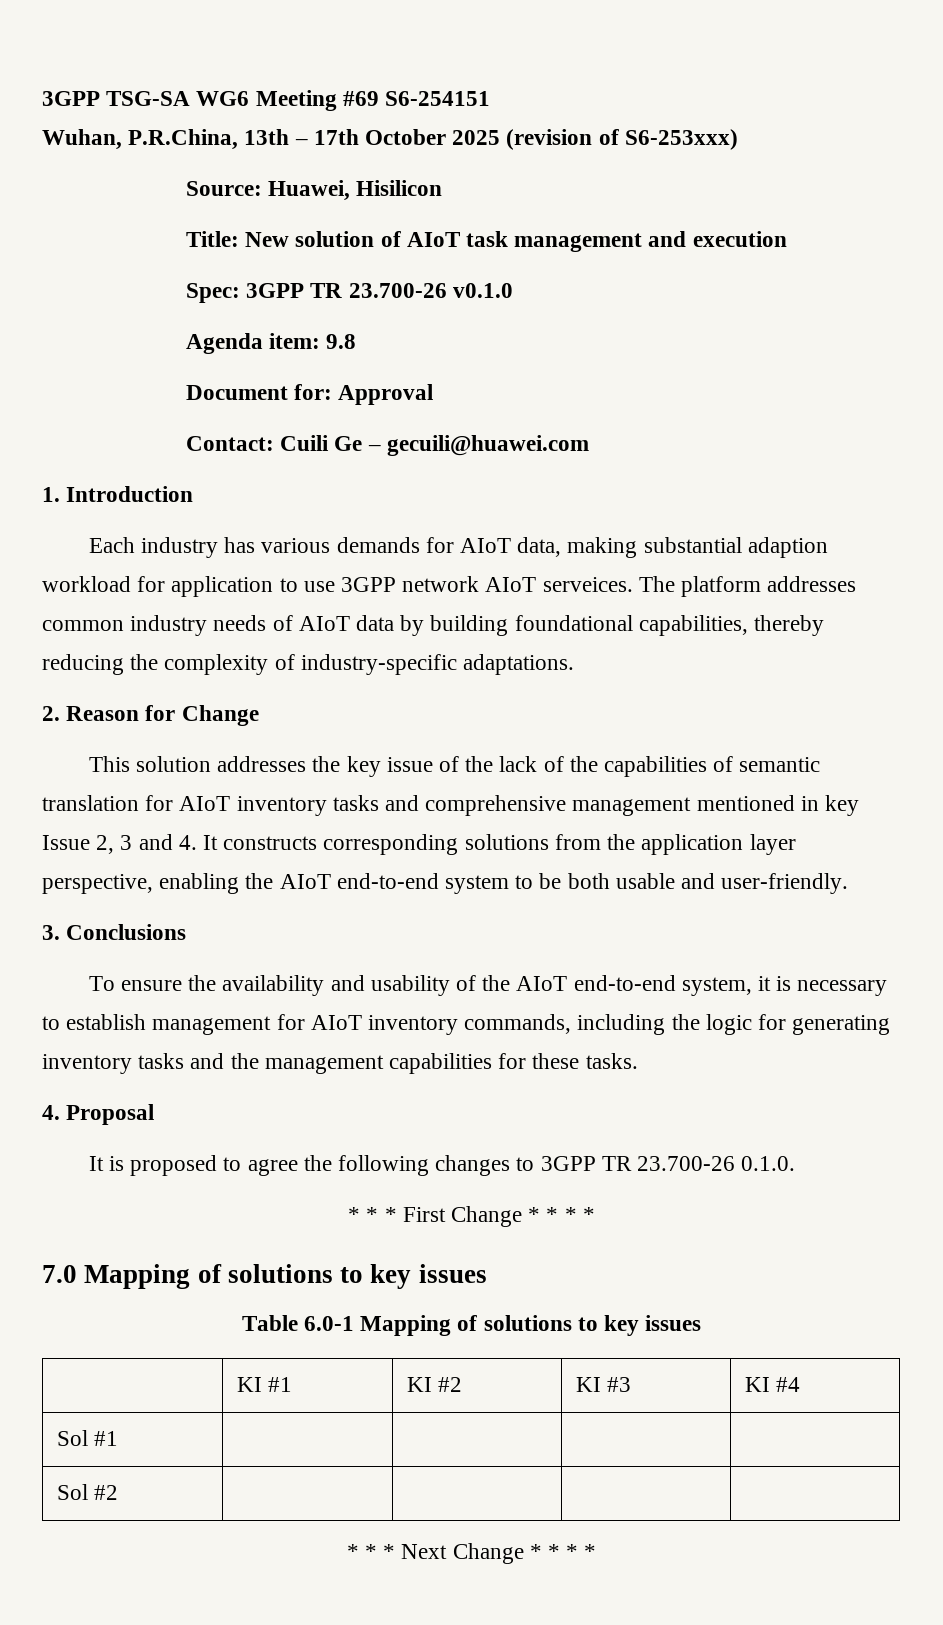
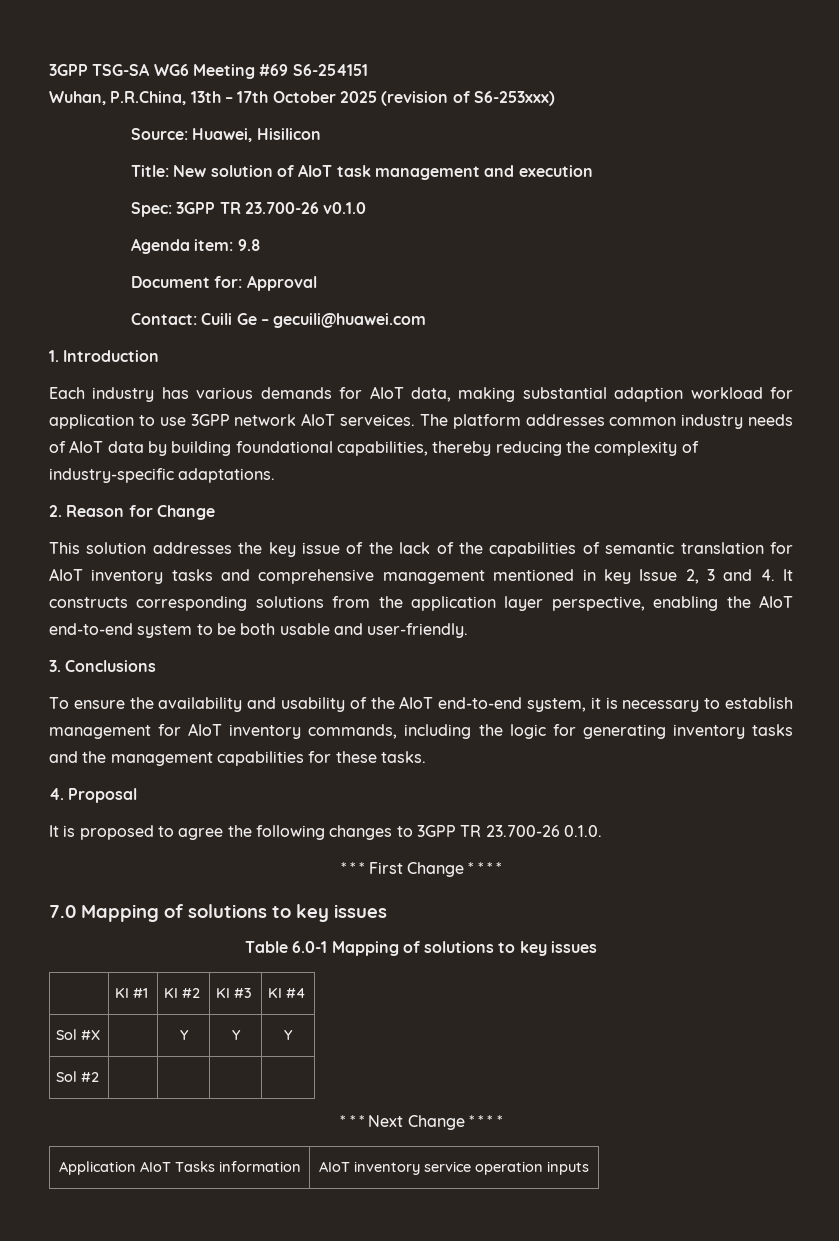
- Sol #1 | | | |
+ Sol #X | | Y | Y | Y
+ Application AIoT Tasks information | AIoT inventory service operation inputs

